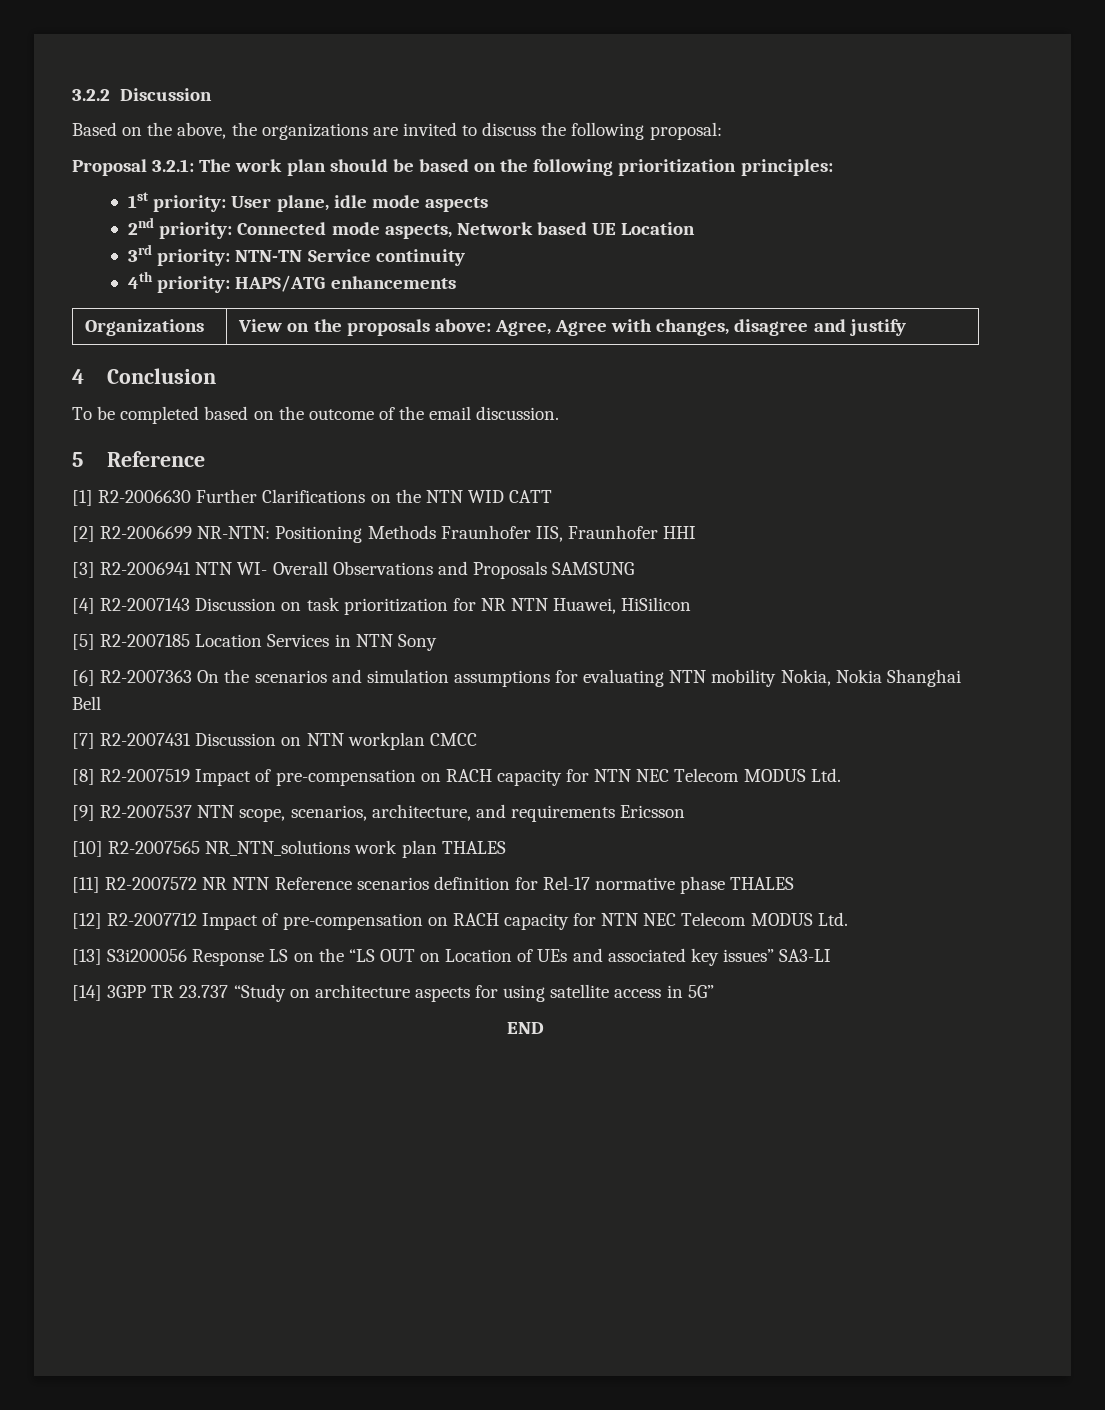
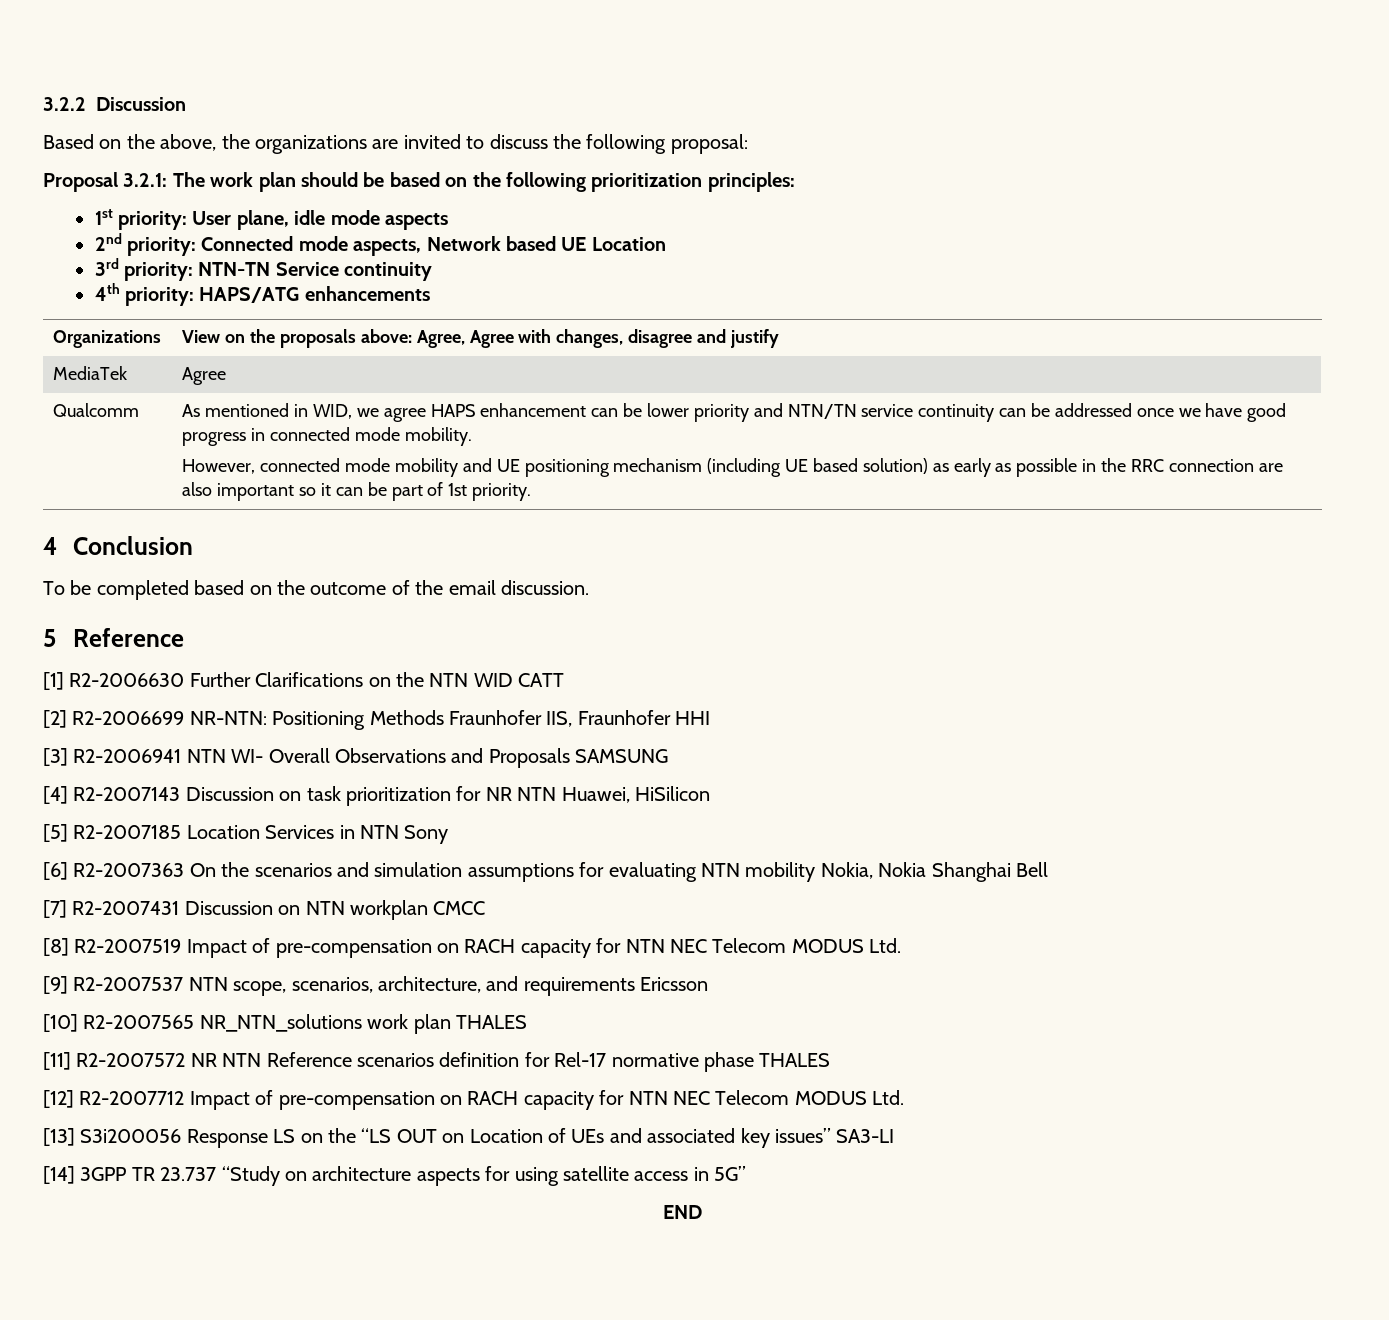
+ MediaTek | Agree
+ Qualcomm | As mentioned in WID, we agree HAPS enhancement can be lower priority and NTN/TN service continuity can be addressed once we have good progress in connected mode mobility.
+ However, connected mode mobility and UE positioning mechanism (including UE based solution) as early as possible in the RRC connection are also important so it can be part of 1st priority.

